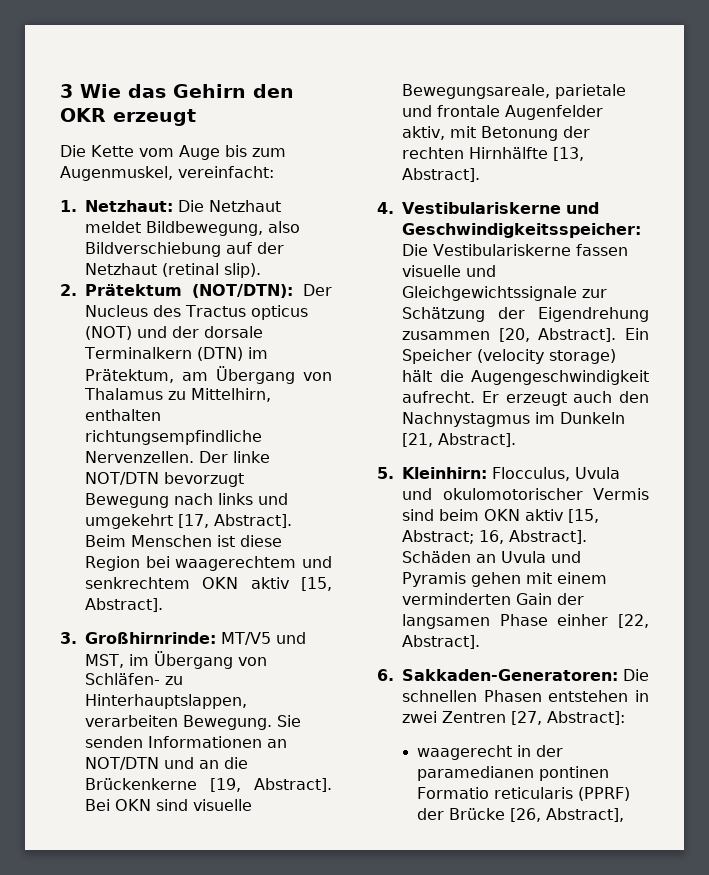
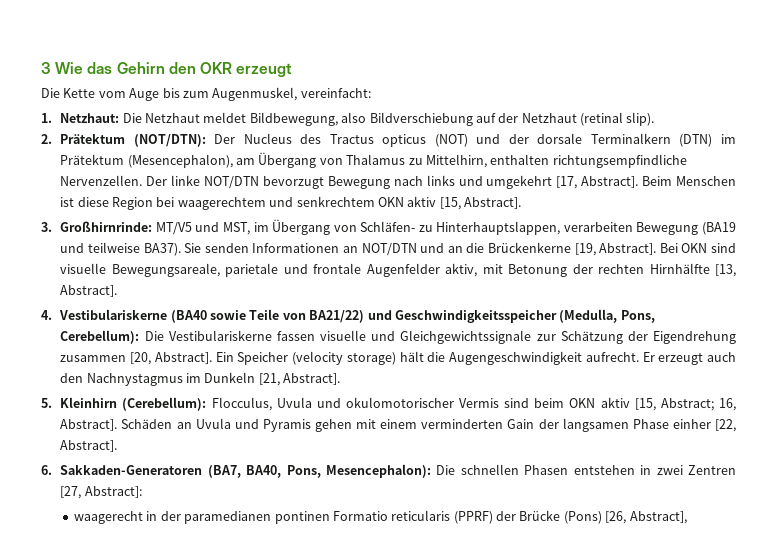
- 2. Prätektum (NOT/DTN): Der Nucleus des Tractus opticus (NOT) und der dorsale Terminalkern (DTN) im Prätektum, am Übergang von Thalamus zu Mittelhirn, enthalten richtungsempfindliche Nervenzellen.
+ 2. Prätektum (NOT/DTN): Der Nucleus des Tractus opticus (NOT) und der dorsale Terminalkern (DTN) im Prätektum (Mesencephalon), am Übergang von Thalamus zu Mittelhirn, enthalten richtungsempfindliche Nervenzellen.
- 3. Großhirnrinde: MT/V5 und MST, im Übergang von Schläfen- zu Hinterhauptslappen, verarbeiten Bewegung.
+ 3. Großhirnrinde: MT/V5 und MST, im Übergang von Schläfen- zu Hinterhauptslappen, verarbeiten Bewegung (BA19 und teilweise BA37).
- 4. Vestibulariskerne und Geschwindigkeitsspeicher: Die Vestibulariskerne fassen visuelle und Gleichgewichtssignale zur Schätzung der Eigendrehung zusammen [20, Abstract].
+ 4. Vestibulariskerne (BA40 sowie Teile von BA21/22) und Geschwindigkeitsspeicher (Medulla, Pons, Cerebellum): Die Vestibulariskerne fassen visuelle und Gleichgewichtssignale zur Schätzung der Eigendrehung zusammen [20, Abstract].
- 5. Kleinhirn: Flocculus, Uvula und okulomotorischer Vermis sind beim OKN aktiv [15, Abstract; 16, Abstract].
+ 5. Kleinhirn (Cerebellum): Flocculus, Uvula und okulomotorischer Vermis sind beim OKN aktiv [15, Abstract; 16, Abstract].
- 6. Sakkaden-Generatoren: Die schnellen Phasen entstehen in zwei Zentren [27, Abstract]:
+ 6. Sakkaden-Generatoren (BA7, BA40, Pons, Mesencephalon): Die schnellen Phasen entstehen in zwei Zentren [27, Abstract]:
- waagerecht in der paramedianen pontinen Formatio reticularis (PPRF) der Brücke [26, Abstract],
+ waagerecht in der paramedianen pontinen Formatio reticularis (PPRF) der Brücke (Pons) [26, Abstract],

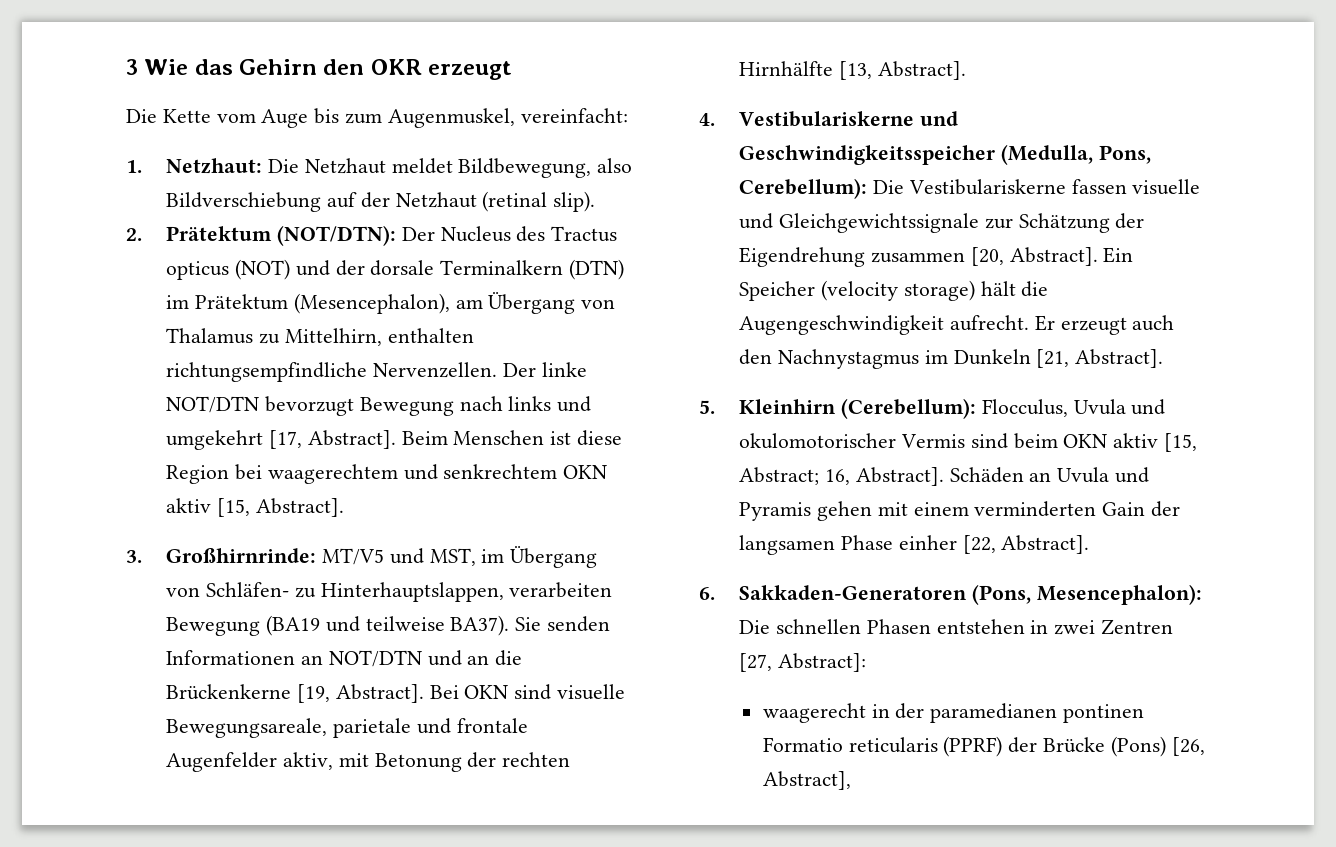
- 4. Vestibulariskerne (BA40 sowie Teile von BA21/22) und Geschwindigkeitsspeicher (Medulla, Pons, Cerebellum): Die Vestibulariskerne fassen visuelle und Gleichgewichtssignale zur Schätzung der Eigendrehung zusammen [20, Abstract].
+ 4. Vestibulariskerne und Geschwindigkeitsspeicher (Medulla, Pons, Cerebellum): Die Vestibulariskerne fassen visuelle und Gleichgewichtssignale zur Schätzung der Eigendrehung zusammen [20, Abstract].
- 6. Sakkaden-Generatoren (BA7, BA40, Pons, Mesencephalon): Die schnellen Phasen entstehen in zwei Zentren [27, Abstract]:
+ 6. Sakkaden-Generatoren (Pons, Mesencephalon): Die schnellen Phasen entstehen in zwei Zentren [27, Abstract]:

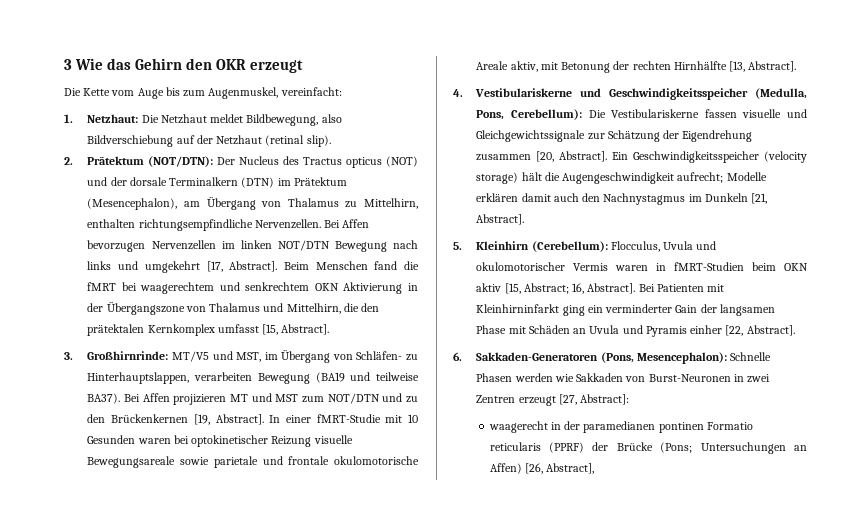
- Der linke NOT/DTN bevorzugt Bewegung nach links und umgekehrt [17, Abstract].
+ Bei Affen bevorzugen Nervenzellen im linken NOT/DTN Bewegung nach links und umgekehrt [17, Abstract].
- Beim Menschen ist diese Region bei waagerechtem und senkrechtem OKN aktiv [15, Abstract].
+ Beim Menschen fand die fMRT bei waagerechtem und senkrechtem OKN Aktivierung in der Übergangszone von Thalamus und Mittelhirn, die den prätektalen Kernkomplex umfasst [15, Abstract].
- Sie senden Informationen an NOT/DTN und an die Brückenkerne [19, Abstract]. Bei OKN sind visuelle Bewegungsareale, parietale und frontale Augenfelder aktiv, mit Betonung der rechten Hirnhälfte [13, Abstract].
+ Bei Affen projizieren MT und MST zum NOT/DTN und zu den Brückenkernen [19, Abstract]. In einer fMRT-Studie mit 10 Gesunden waren bei optokinetischer Reizung visuelle Bewegungsareale sowie parietale und frontale okulomotorische Areale aktiv, mit Betonung der rechten Hirnhälfte [13, Abstract].
- Ein Speicher (velocity storage) hält die Augengeschwindigkeit aufrecht. Er erzeugt auch den Nachnystagmus im Dunkeln [21, Abstract].
+ Ein Geschwindigkeitsspeicher (velocity storage) hält die Augengeschwindigkeit aufrecht; Modelle erklären damit auch den Nachnystagmus im Dunkeln [21, Abstract].
- 5. Kleinhirn (Cerebellum): Flocculus, Uvula und okulomotorischer Vermis sind beim OKN aktiv [15, Abstract; 16, Abstract].
+ 5. Kleinhirn (Cerebellum): Flocculus, Uvula und okulomotorischer Vermis waren in fMRT-Studien beim OKN aktiv [15, Abstract; 16, Abstract].
- Schäden an Uvula und Pyramis gehen mit einem verminderten Gain der langsamen Phase einher [22, Abstract].
+ Bei Patienten mit Kleinhirninfarkt ging ein verminderter Gain der langsamen Phase mit Schäden an Uvula und Pyramis einher [22, Abstract].
- 6. Sakkaden-Generatoren (Pons, Mesencephalon): Die schnellen Phasen entstehen in zwei Zentren [27, Abstract]:
+ 6. Sakkaden-Generatoren (Pons, Mesencephalon): Schnelle Phasen werden wie Sakkaden von Burst-Neuronen in zwei Zentren erzeugt [27, Abstract]:
- waagerecht in der paramedianen pontinen Formatio reticularis (PPRF) der Brücke (Pons) [26, Abstract],
+ waagerecht in der paramedianen pontinen Formatio reticularis (PPRF) der Brücke (Pons; Untersuchungen an Affen) [26, Abstract],

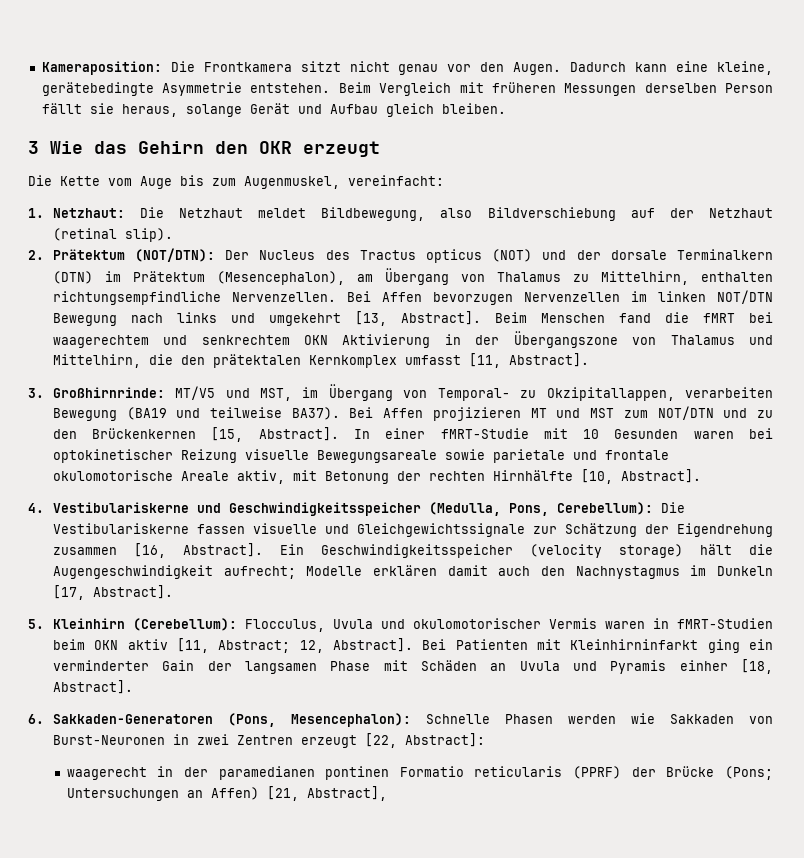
+ Kameraposition: Die Frontkamera sitzt nicht genau vor den Augen. Dadurch kann eine kleine, gerätebedingte Asymmetrie entstehen. Beim Vergleich mit früheren Messungen derselben Person fällt sie heraus, solange Gerät und Aufbau gleich bleiben.
- Bei Affen bevorzugen Nervenzellen im linken NOT/DTN Bewegung nach links und umgekehrt [17, Abstract].
+ Bei Affen bevorzugen Nervenzellen im linken NOT/DTN Bewegung nach links und umgekehrt [13, Abstract].
- Beim Menschen fand die fMRT bei waagerechtem und senkrechtem OKN Aktivierung in der Übergangszone von Thalamus und Mittelhirn, die den prätektalen Kernkomplex umfasst [15, Abstract].
+ Beim Menschen fand die fMRT bei waagerechtem und senkrechtem OKN Aktivierung in der Übergangszone von Thalamus und Mittelhirn, die den prätektalen Kernkomplex umfasst [11, Abstract].
- 3. Großhirnrinde: MT/V5 und MST, im Übergang von Schläfen- zu Hinterhauptslappen, verarbeiten Bewegung (BA19 und teilweise BA37).
+ 3. Großhirnrinde: MT/V5 und MST, im Übergang von Temporal- zu Okzipitallappen, verarbeiten Bewegung (BA19 und teilweise BA37).
- Bei Affen projizieren MT und MST zum NOT/DTN und zu den Brückenkernen [19, Abstract].
+ Bei Affen projizieren MT und MST zum NOT/DTN und zu den Brückenkernen [15, Abstract].
- In einer fMRT-Studie mit 10 Gesunden waren bei optokinetischer Reizung visuelle Bewegungsareale sowie parietale und frontale okulomotorische Areale aktiv, mit Betonung der rechten Hirnhälfte [13, Abstract].
+ In einer fMRT-Studie mit 10 Gesunden waren bei optokinetischer Reizung visuelle Bewegungsareale sowie parietale und frontale okulomotorische Areale aktiv, mit Betonung der rechten Hirnhälfte [10, Abstract].
- 4. Vestibulariskerne und Geschwindigkeitsspeicher (Medulla, Pons, Cerebellum): Die Vestibulariskerne fassen visuelle und Gleichgewichtssignale zur Schätzung der Eigendrehung zusammen [20, Abstract].
+ 4. Vestibulariskerne und Geschwindigkeitsspeicher (Medulla, Pons, Cerebellum): Die Vestibulariskerne fassen visuelle und Gleichgewichtssignale zur Schätzung der Eigendrehung zusammen [16, Abstract].
- Ein Geschwindigkeitsspeicher (velocity storage) hält die Augengeschwindigkeit aufrecht; Modelle erklären damit auch den Nachnystagmus im Dunkeln [21, Abstract].
+ Ein Geschwindigkeitsspeicher (velocity storage) hält die Augengeschwindigkeit aufrecht; Modelle erklären damit auch den Nachnystagmus im Dunkeln [17, Abstract].
- 5. Kleinhirn (Cerebellum): Flocculus, Uvula und okulomotorischer Vermis waren in fMRT-Studien beim OKN aktiv [15, Abstract; 16, Abstract].
+ 5. Kleinhirn (Cerebellum): Flocculus, Uvula und okulomotorischer Vermis waren in fMRT-Studien beim OKN aktiv [11, Abstract; 12, Abstract].
- Bei Patienten mit Kleinhirninfarkt ging ein verminderter Gain der langsamen Phase mit Schäden an Uvula und Pyramis einher [22, Abstract].
+ Bei Patienten mit Kleinhirninfarkt ging ein verminderter Gain der langsamen Phase mit Schäden an Uvula und Pyramis einher [18, Abstract].
- 6. Sakkaden-Generatoren (Pons, Mesencephalon): Schnelle Phasen werden wie Sakkaden von Burst-Neuronen in zwei Zentren erzeugt [27, Abstract]:
+ 6. Sakkaden-Generatoren (Pons, Mesencephalon): Schnelle Phasen werden wie Sakkaden von Burst-Neuronen in zwei Zentren erzeugt [22, Abstract]:
- waagerecht in der paramedianen pontinen Formatio reticularis (PPRF) der Brücke (Pons; Untersuchungen an Affen) [26, Abstract],
+ waagerecht in der paramedianen pontinen Formatio reticularis (PPRF) der Brücke (Pons; Untersuchungen an Affen) [21, Abstract],

